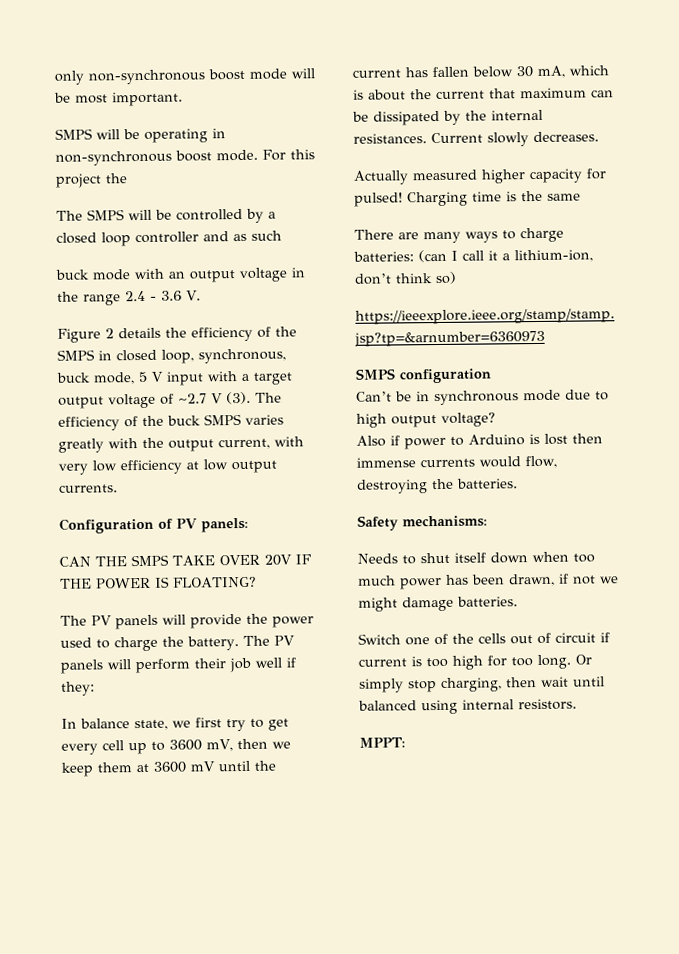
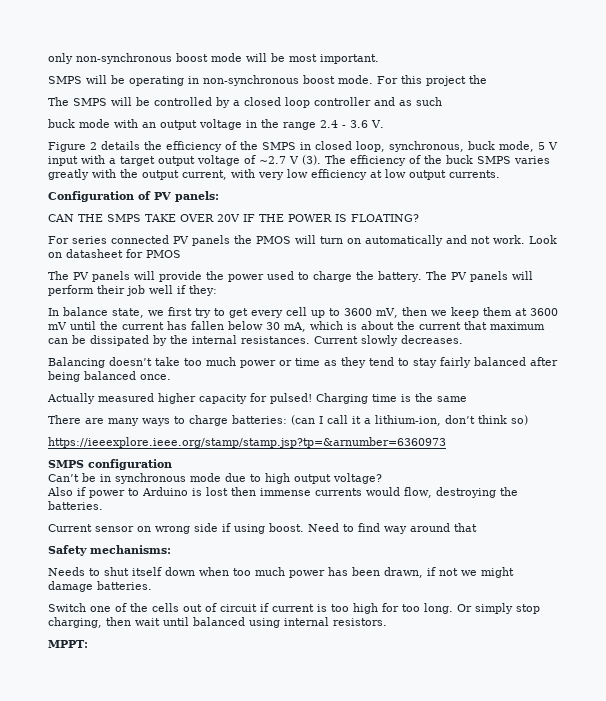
+ For series connected PV panels the PMOS will turn on automatically and not work. Look on datasheet for PMOS
+ Balancing doesn’t take too much power or time as they tend to stay fairly balanced after being balanced once.
+ Current sensor on wrong side if using boost. Need to find way around that

